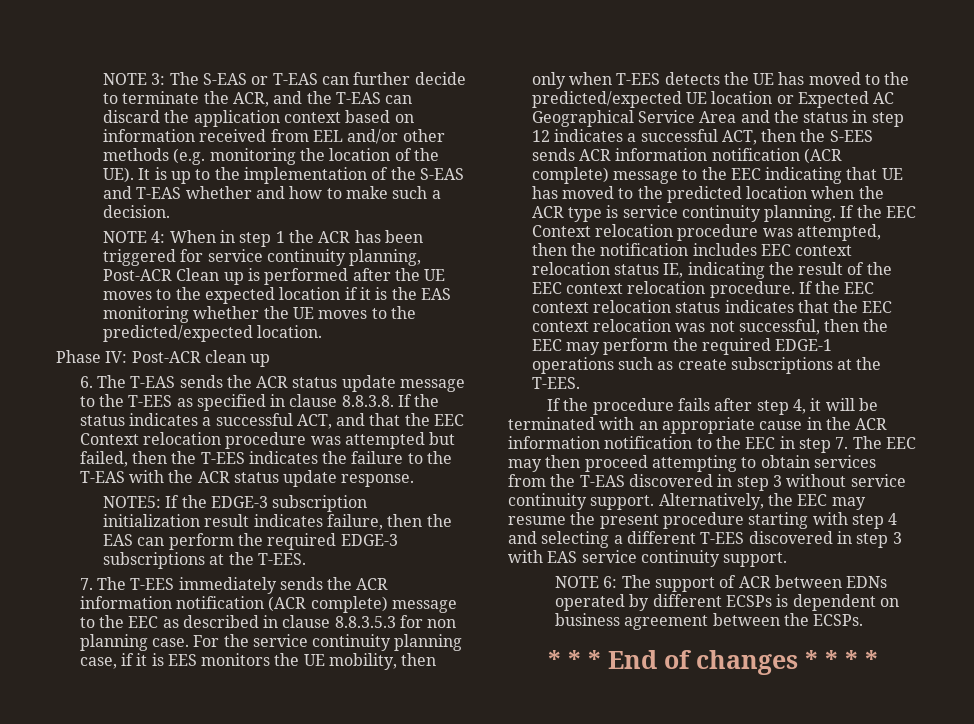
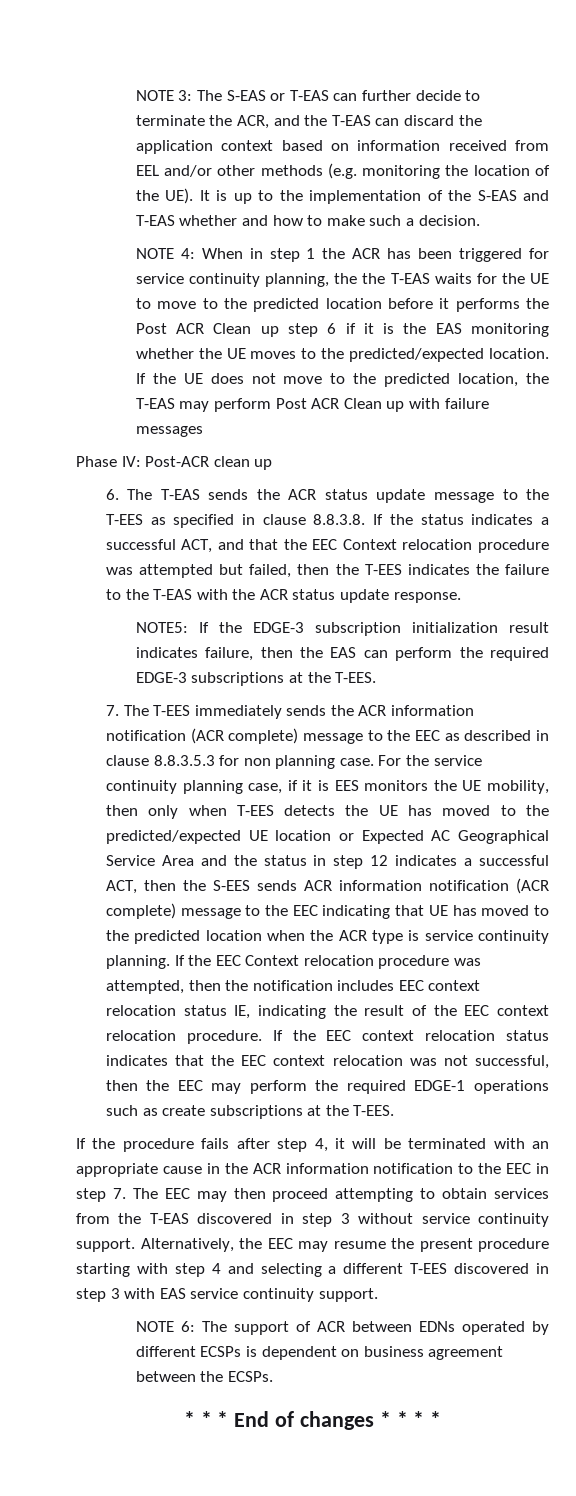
- NOTE 4: When in step 1 the ACR has been triggered for service continuity planning, Post-ACR Clean up is performed after the UE moves to the expected location if it is the EAS monitoring whether the UE moves to the predicted/expected location.
+ NOTE 4: When in step 1 the ACR has been triggered for service continuity planning, the the T-EAS waits for the UE to move to the predicted location before it performs the Post ACR Clean up step 6 if it is the EAS monitoring whether the UE moves to the predicted/expected location. If the UE does not move to the predicted location, the T-EAS may perform Post ACR Clean up with failure messages

